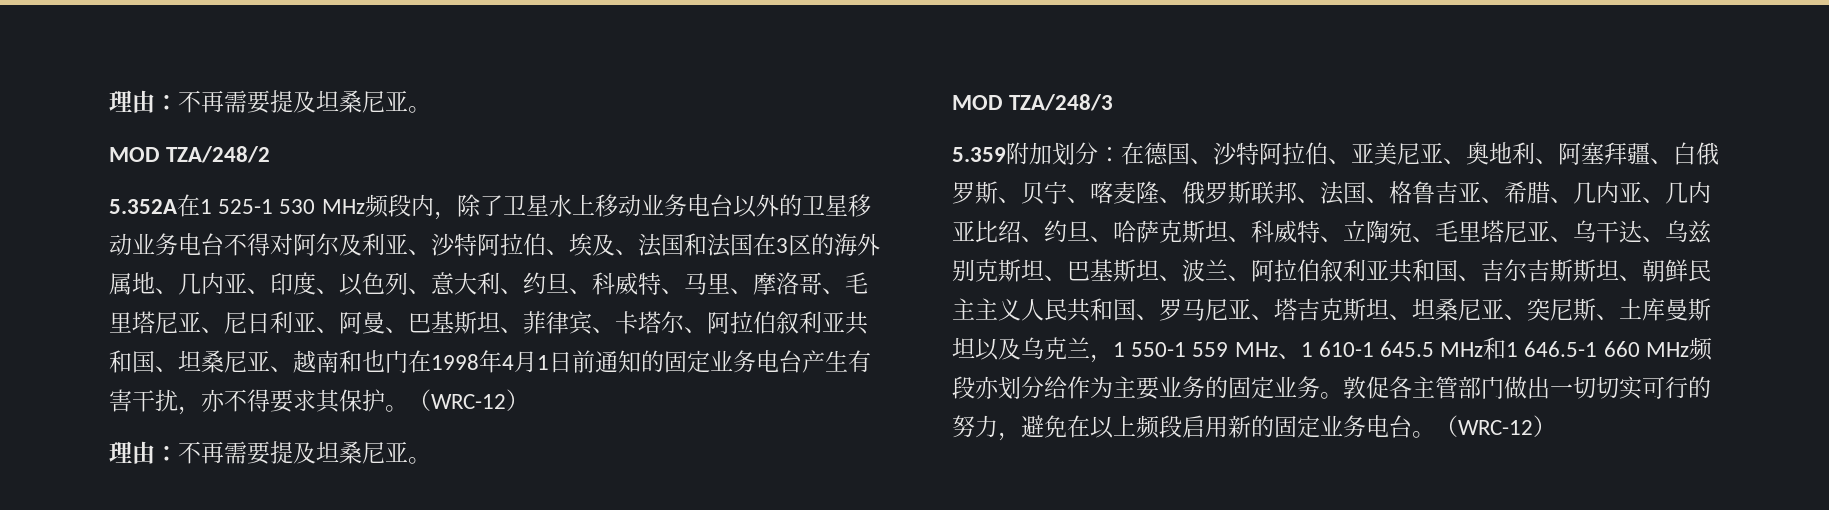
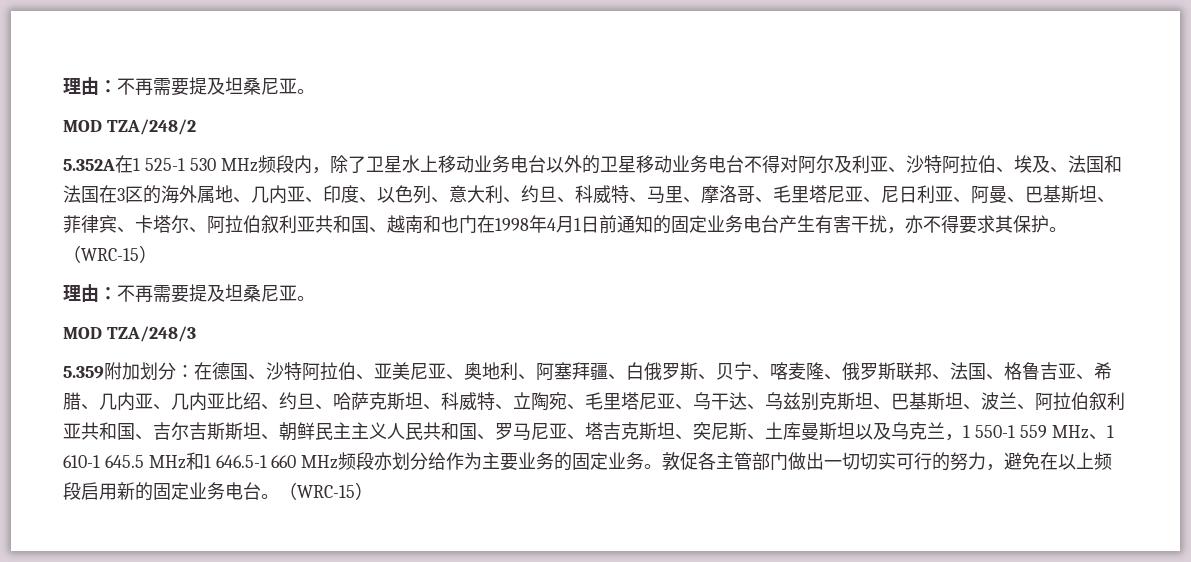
- 5.352A在1 525-1 530 MHz频段内，除了卫星水上移动业务电台以外的卫星移动业务电台不得对阿尔及利亚、沙特阿拉伯、埃及、法国和法国在3区的海外属地、几内亚、印度、以色列、意大利、约旦、科威特、马里、摩洛哥、毛里塔尼亚、尼日利亚、阿曼、巴基斯坦、菲律宾、卡塔尔、阿拉伯叙利亚共和国、坦桑尼亚、越南和也门在1998年4月1日前通知的固定业务电台产生有害干扰，亦不得要求其保护。（WRC-12）
+ 5.352A在1 525-1 530 MHz频段内，除了卫星水上移动业务电台以外的卫星移动业务电台不得对阿尔及利亚、沙特阿拉伯、埃及、法国和法国在3区的海外属地、几内亚、印度、以色列、意大利、约旦、科威特、马里、摩洛哥、毛里塔尼亚、尼日利亚、阿曼、巴基斯坦、菲律宾、卡塔尔、阿拉伯叙利亚共和国、越南和也门在1998年4月1日前通知的固定业务电台产生有害干扰，亦不得要求其保护。（WRC-15）
- 在德国、沙特阿拉伯、亚美尼亚、奥地利、阿塞拜疆、白俄罗斯、贝宁、喀麦隆、俄罗斯联邦、法国、格鲁吉亚、希腊、几内亚、几内亚比绍、约旦、哈萨克斯坦、科威特、立陶宛、毛里塔尼亚、乌干达、乌兹别克斯坦、巴基斯坦、波兰、阿拉伯叙利亚共和国、吉尔吉斯斯坦、朝鲜民主主义人民共和国、罗马尼亚、塔吉克斯坦、坦桑尼亚、突尼斯、土库曼斯坦以及乌克兰，1 550-1 559 MHz、1 610-1 645.5 MHz和1 646.5-1 660 MHz频段亦划分给作为主要业务的固定业务。
+ 在德国、沙特阿拉伯、亚美尼亚、奥地利、阿塞拜疆、白俄罗斯、贝宁、喀麦隆、俄罗斯联邦、法国、格鲁吉亚、希腊、几内亚、几内亚比绍、约旦、哈萨克斯坦、科威特、立陶宛、毛里塔尼亚、乌干达、乌兹别克斯坦、巴基斯坦、波兰、阿拉伯叙利亚共和国、吉尔吉斯斯坦、朝鲜民主主义人民共和国、罗马尼亚、塔吉克斯坦、突尼斯、土库曼斯坦以及乌克兰，1 550-1 559 MHz、1 610-1 645.5 MHz和1 646.5-1 660 MHz频段亦划分给作为主要业务的固定业务。
- 敦促各主管部门做出一切切实可行的努力，避免在以上频段启用新的固定业务电台。（WRC-12）
+ 敦促各主管部门做出一切切实可行的努力，避免在以上频段启用新的固定业务电台。（WRC-15）

